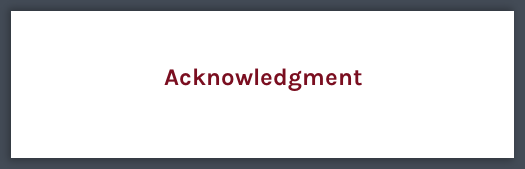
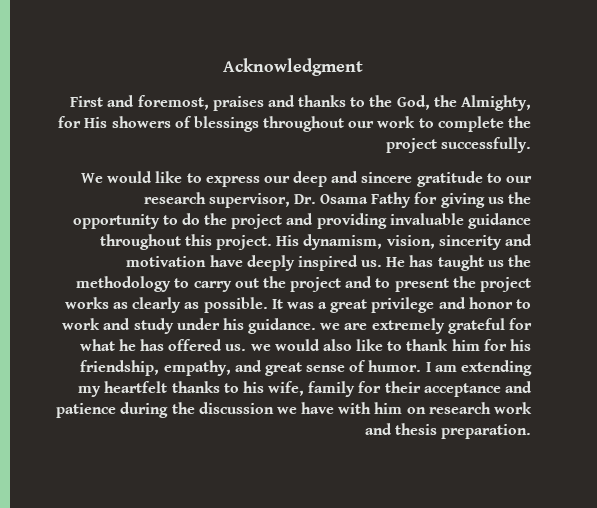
+ First and foremost, praises and thanks to the God, the Almighty, for His showers of blessings throughout our work to complete the project successfully.
+ We would like to express our deep and sincere gratitude to our research supervisor, Dr. Osama Fathy for giving us the opportunity to do the project and providing invaluable guidance throughout this project. His dynamism, vision, sincerity and motivation have deeply inspired us. He has taught us the methodology to carry out the project and to present the project works as clearly as possible. It was a great privilege and honor to work and study under his guidance. we are extremely grateful for what he has offered us. we would also like to thank him for his friendship, empathy, and great sense of humor. I am extending my heartfelt thanks to his wife, family for their acceptance and patience during the discussion we have with him on research work and thesis preparation.

